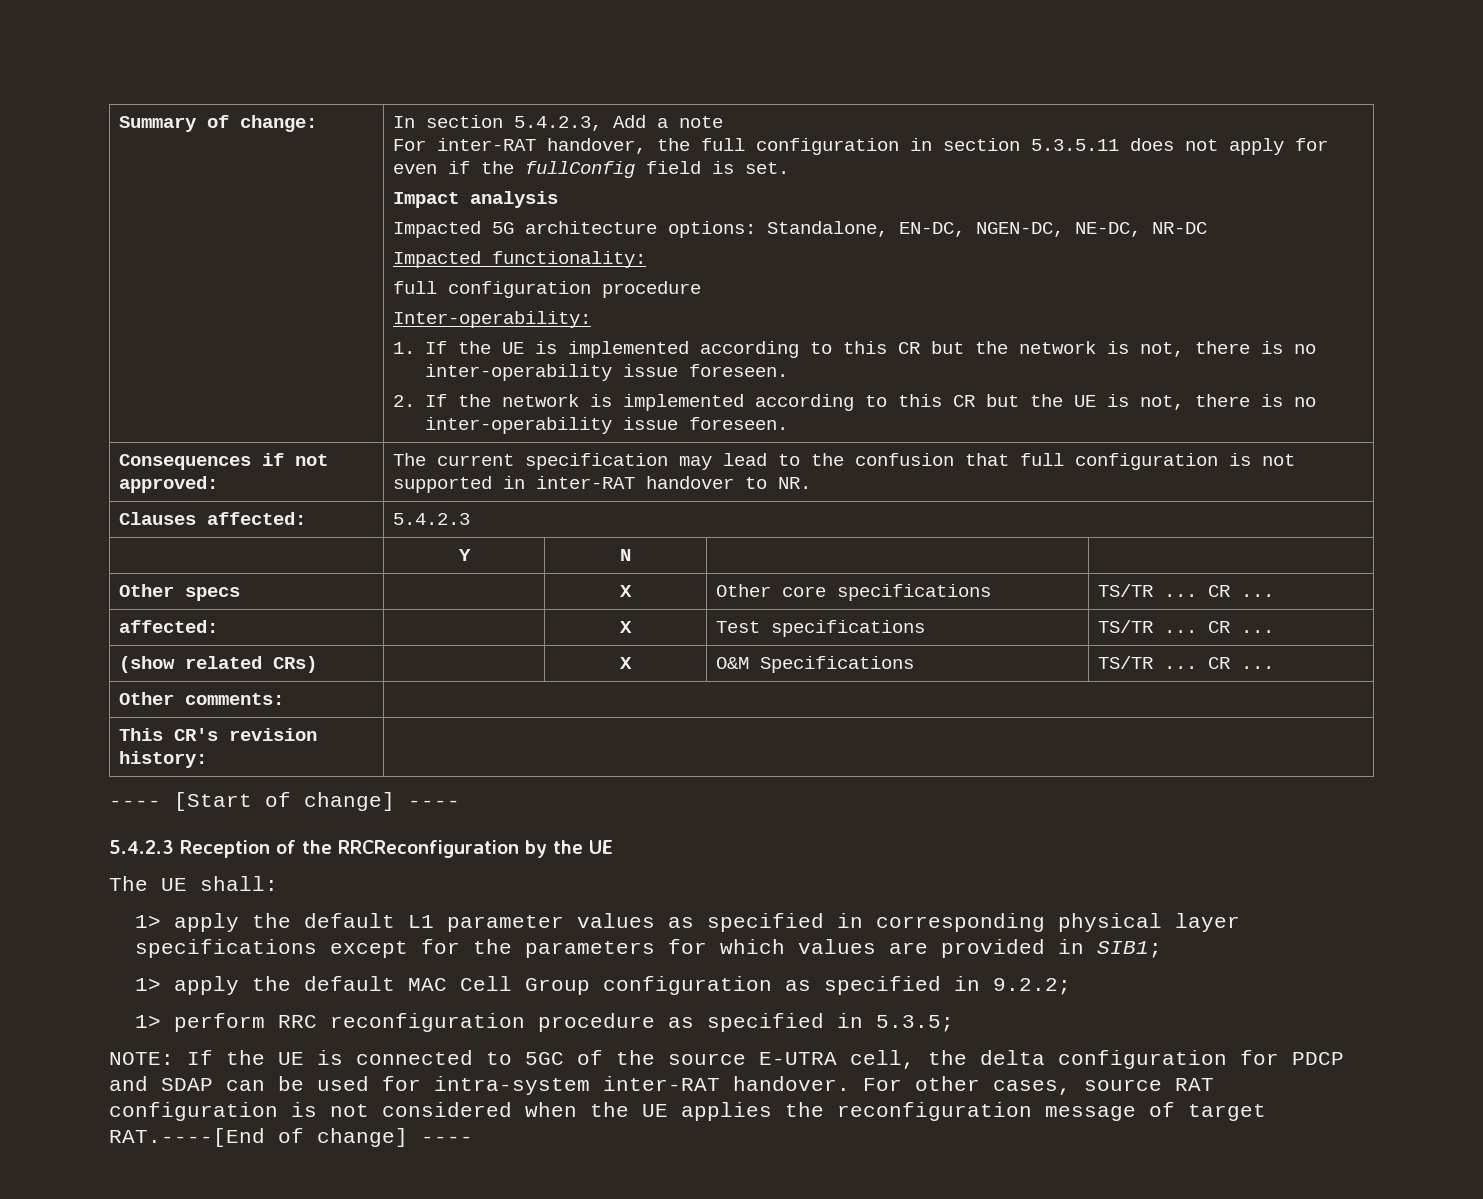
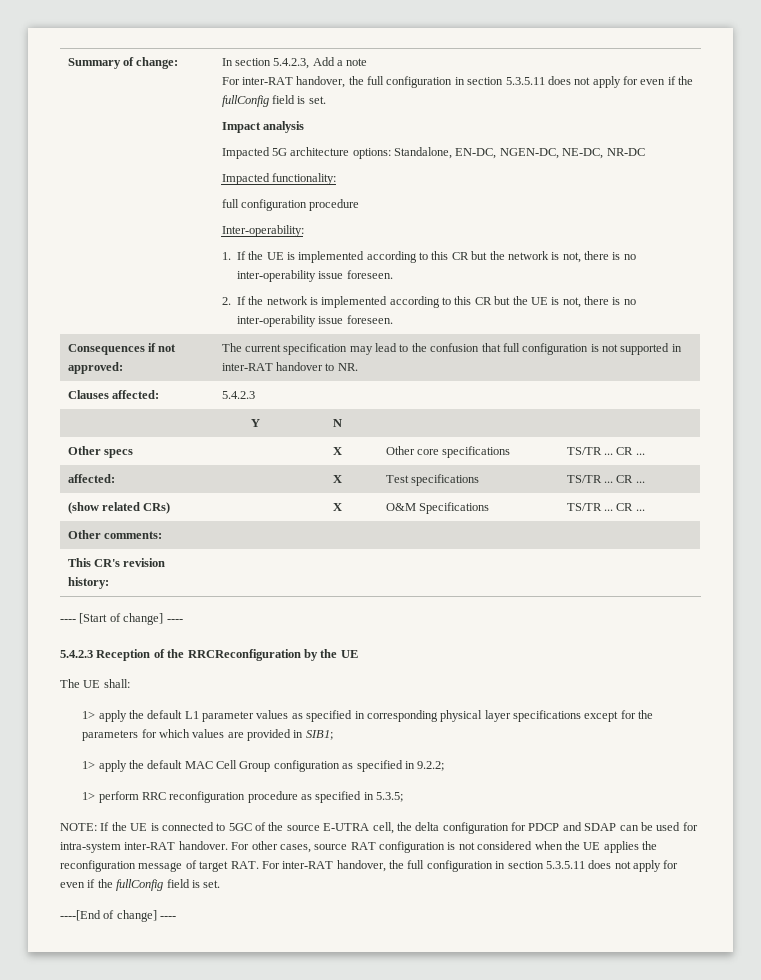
- For other cases, source RAT configuration is not considered when the UE applies the reconfiguration message of target RAT.----[End of change] ----
+ For other cases, source RAT configuration is not considered when the UE applies the reconfiguration message of target RAT. For inter-RAT handover, the full configuration in section 5.3.5.11 does not apply for even if the fullConfig field is set.
+ ----[End of change] ----

